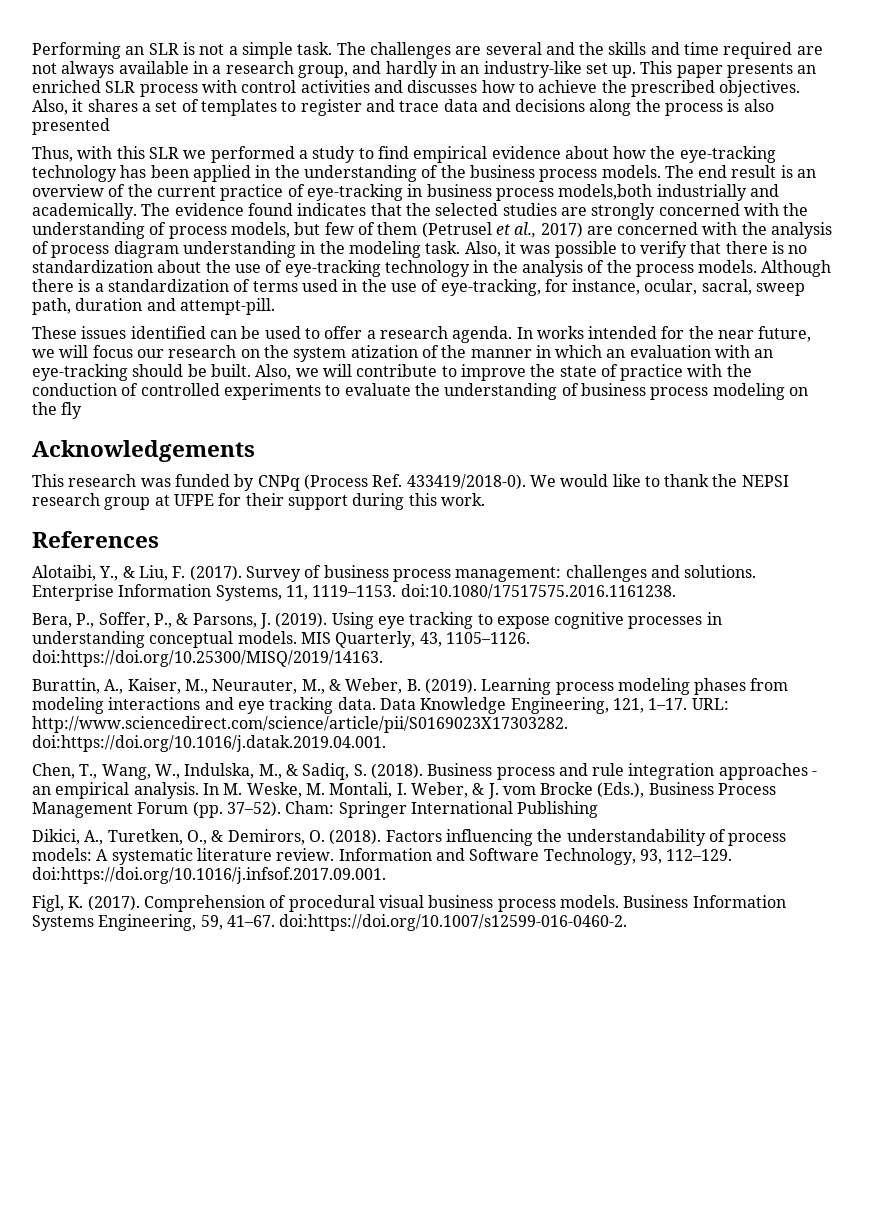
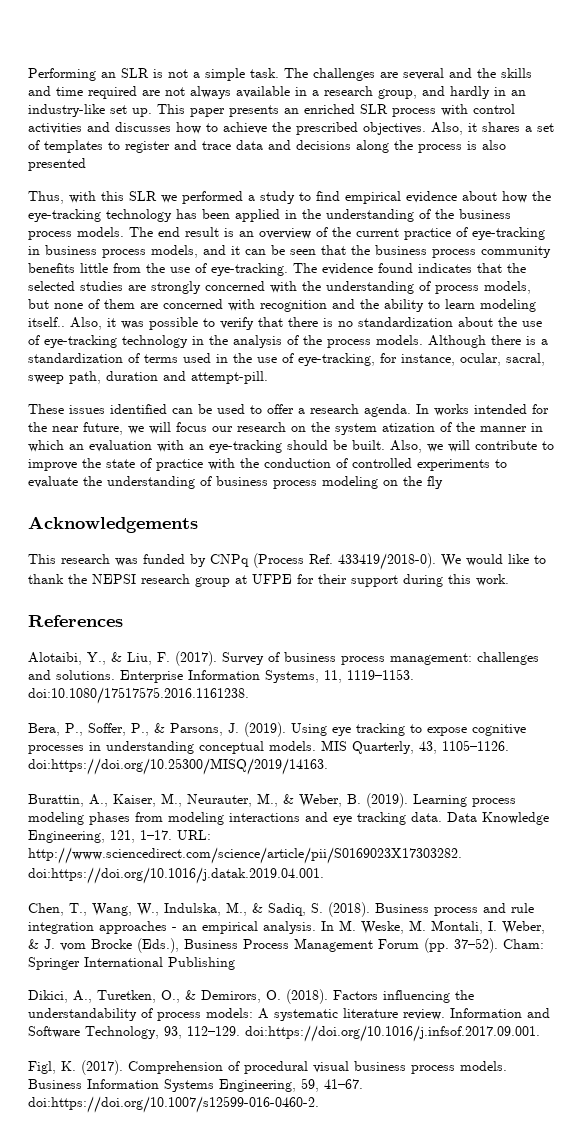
- The end result is an overview of the current practice of eye-tracking in business process models,both industrially and academically.
+ The end result is an overview of the current practice of eye-tracking in business process models, and it can be seen that the business process community benefits little from the use of eye-tracking.
- The evidence found indicates that the selected studies are strongly concerned with the understanding of process models, but few of them (Petrusel et al., 2017) are concerned with the analysis of process diagram understanding in the modeling task.
+ The evidence found indicates that the selected studies are strongly concerned with the understanding of process models, but none of them are concerned with recognition and the ability to learn modeling itself..

